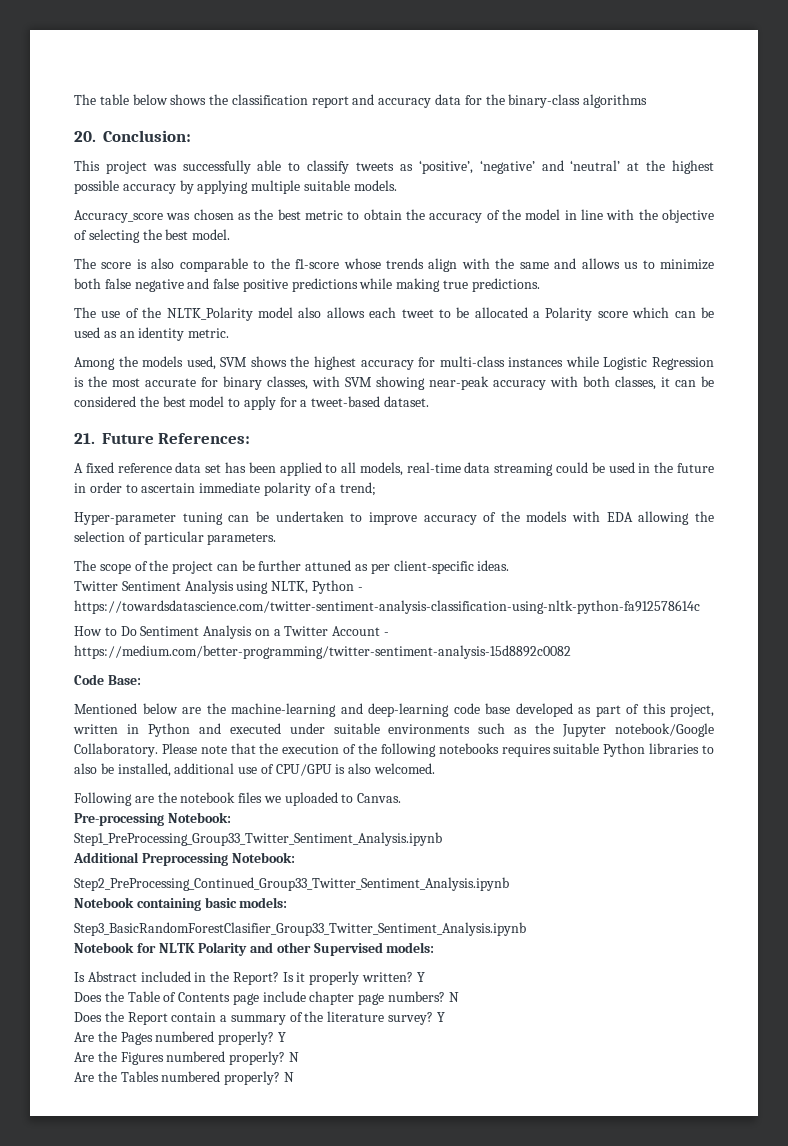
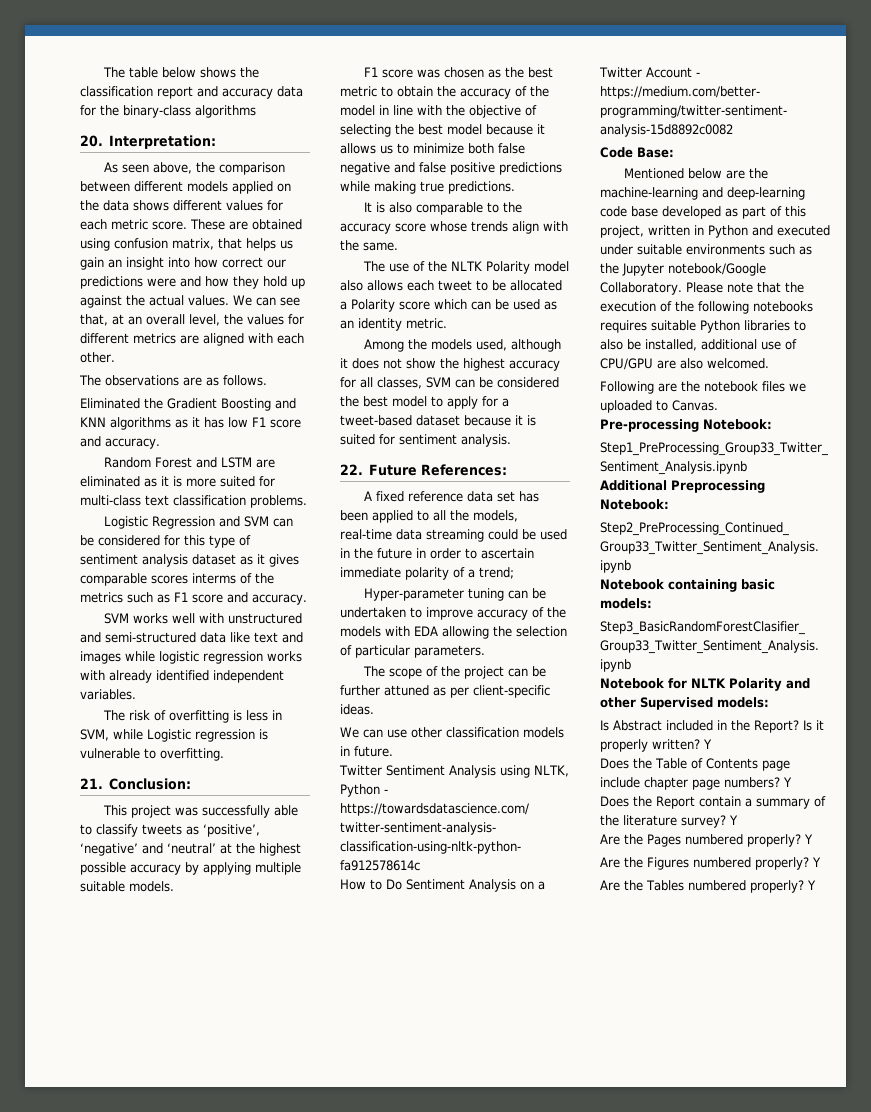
- 20. Conclusion:
+ 20. Interpretation:
+ As seen above, the comparison between different models applied on the data shows different values for each metric score. These are obtained using confusion matrix, that helps us gain an insight into how correct our predictions were and how they hold up against the actual values. We can see that, at an overall level, the values for different metrics are aligned with each other.
+ The observations are as follows.
+ Eliminated the Gradient Boosting and KNN algorithms as it has low F1 score and accuracy.
+ Random Forest and LSTM are eliminated as it is more suited for multi-class text classification problems.
+ Logistic Regression and SVM can be considered for this type of sentiment analysis dataset as it gives comparable scores interms of the metrics such as F1 score and accuracy.
+ SVM works well with unstructured and semi-structured data like text and images while logistic regression works with already identified independent variables.
+ The risk of overfitting is less in SVM, while Logistic regression is vulnerable to overfitting.
+ 21. Conclusion:
- Accuracy_score was chosen as the best metric to obtain the accuracy of the model in line with the objective of selecting the best model.
- The score is also comparable to the f1-score whose trends align with the same and allows us to minimize both false negative and false positive predictions while making true predictions.
+ F1 score was chosen as the best metric to obtain the accuracy of the model in line with the objective of selecting the best model because it allows us to minimize both false negative and false positive predictions while making true predictions.
+ It is also comparable to the accuracy score whose trends align with the same.
- The use of the NLTK_Polarity model also allows each tweet to be allocated a Polarity score which can be used as an identity metric.
+ The use of the NLTK Polarity model also allows each tweet to be allocated a Polarity score which can be used as an identity metric.
- Among the models used, SVM shows the highest accuracy for multi-class instances while Logistic Regression is the most accurate for binary classes, with SVM showing near-peak accuracy with both classes, it can be considered the best model to apply for a tweet-based dataset.
- 21. Future References:
+ Among the models used, although it does not show the highest accuracy for all classes, SVM can be considered the best model to apply for a tweet-based dataset because it is suited for sentiment analysis.
+ 22. Future References:
- A fixed reference data set has been applied to all models, real-time data streaming could be used in the future in order to ascertain immediate polarity of a trend;
+ A fixed reference data set has been applied to all the models, real-time data streaming could be used in the future in order to ascertain immediate polarity of a trend;
+ We can use other classification models in future.
- Please note that the execution of the following notebooks requires suitable Python libraries to also be installed, additional use of CPU/GPU is also welcomed.
+ Please note that the execution of the following notebooks requires suitable Python libraries to also be installed, additional use of CPU/GPU are also welcomed.
- Does the Table of Contents page include chapter page numbers? N
+ Does the Table of Contents page include chapter page numbers? Y
- Are the Figures numbered properly? N
+ Are the Figures numbered properly? Y
- Are the Tables numbered properly? N
+ Are the Tables numbered properly? Y

